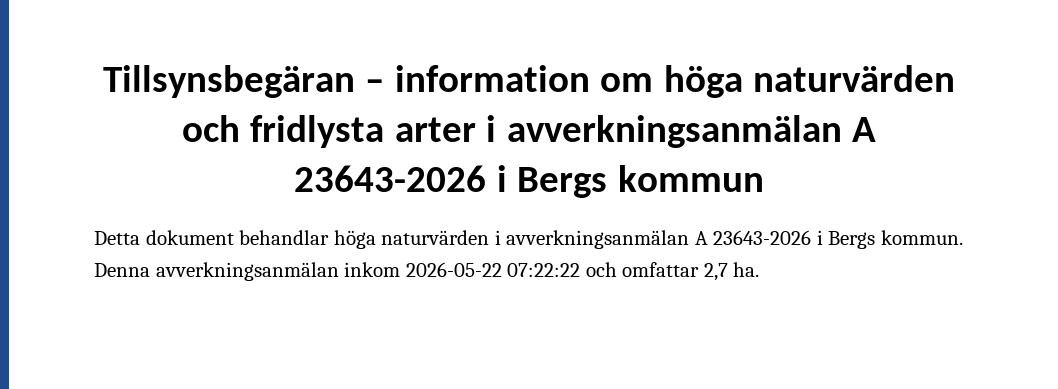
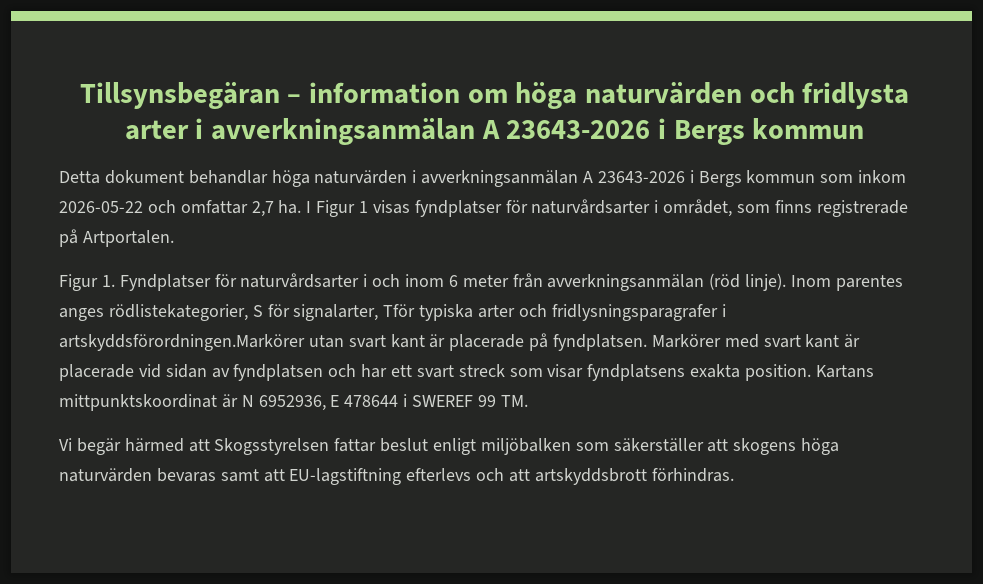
- Detta dokument behandlar höga naturvärden i avverkningsanmälan A 23643-2026 i Bergs kommun. Denna avverkningsanmälan inkom 2026-05-22 07:22:22 och omfattar 2,7 ha.
+ Detta dokument behandlar höga naturvärden i avverkningsanmälan A 23643-2026 i Bergs kommun som inkom 2026-05-22 och omfattar 2,7 ha.
+ I Figur 1 visas fyndplatser för naturvårdsarter i området, som finns registrerade på Artportalen.
+ Figur 1. Fyndplatser för naturvårdsarter i och inom 6 meter från avverkningsanmälan (röd linje). Inom parentes anges rödlistekategorier, S för signalarter, Tför typiska arter och fridlysningsparagrafer i artskyddsförordningen.Markörer utan svart kant är placerade på fyndplatsen. Markörer med svart kant är placerade vid sidan av fyndplatsen och har ett svart streck som visar fyndplatsens exakta position. Kartans mittpunktskoordinat är N 6952936, E 478644 i SWEREF 99 TM.
+ Vi begär härmed att Skogsstyrelsen fattar beslut enligt miljöbalken som säkerställer att skogens höga naturvärden bevaras samt att EU-lagstiftning efterlevs och att artskyddsbrott förhindras.

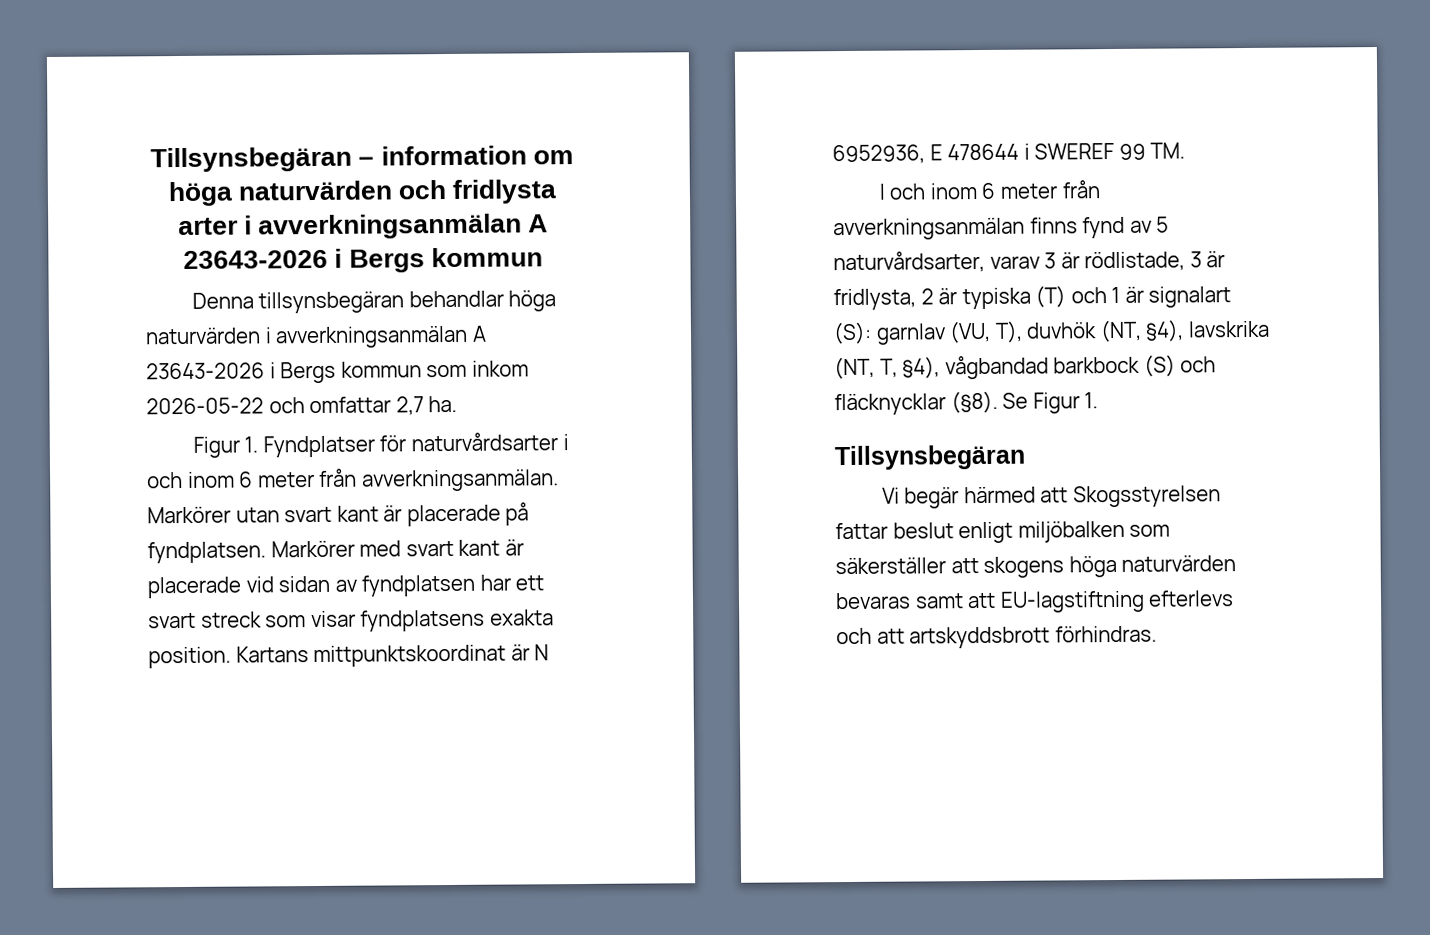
- Detta dokument behandlar höga naturvärden i avverkningsanmälan A 23643-2026 i Bergs kommun som inkom 2026-05-22 och omfattar 2,7 ha. I Figur 1 visas fyndplatser för naturvårdsarter i området, som finns registrerade på Artportalen.
+ Denna tillsynsbegäran behandlar höga naturvärden i avverkningsanmälan A 23643-2026 i Bergs kommun som inkom 2026-05-22 och omfattar 2,7 ha.
- Figur 1. Fyndplatser för naturvårdsarter i och inom 6 meter från avverkningsanmälan (röd linje). Inom parentes anges rödlistekategorier, S för signalarter, Tför typiska arter och fridlysningsparagrafer i artskyddsförordningen.Markörer utan svart kant är placerade på fyndplatsen.
+ Figur 1. Fyndplatser för naturvårdsarter i och inom 6 meter från avverkningsanmälan. Markörer utan svart kant är placerade på fyndplatsen.
- Markörer med svart kant är placerade vid sidan av fyndplatsen och har ett svart streck som visar fyndplatsens exakta position.
+ Markörer med svart kant är placerade vid sidan av fyndplatsen har ett svart streck som visar fyndplatsens exakta position.
+ I och inom 6 meter från avverkningsanmälan finns fynd av 5 naturvårdsarter, varav 3 är rödlistade, 3 är fridlysta, 2 är typiska (T) och 1 är signalart (S): garnlav (VU, T), duvhök (NT, §4), lavskrika (NT, T, §4), vågbandad barkbock (S) och fläcknycklar (§8). Se Figur 1.
+ Tillsynsbegäran

